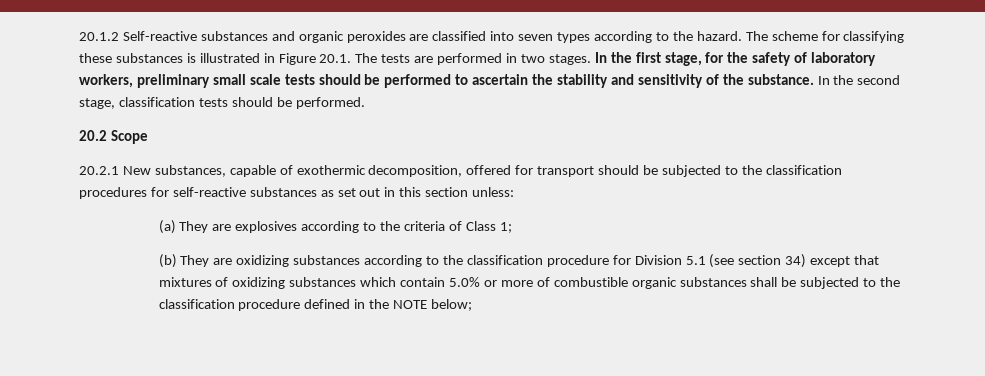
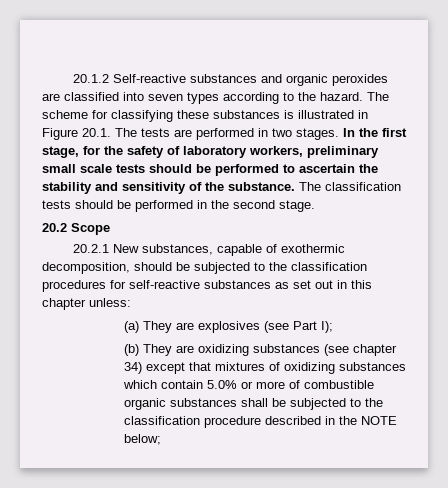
- In the second stage, classification tests should be performed.
+ The classification tests should be performed in the second stage.
- 20.2.1 New substances, capable of exothermic decomposition, offered for transport should be subjected to the classification procedures for self-reactive substances as set out in this section unless:
+ 20.2.1 New substances, capable of exothermic decomposition, should be subjected to the classification procedures for self-reactive substances as set out in this chapter unless:
- (a) They are explosives according to the criteria of Class 1;
+ (a) They are explosives (see Part I);
- (b) They are oxidizing substances according to the classification procedure for Division 5.1 (see section 34) except that mixtures of oxidizing substances which contain 5.0% or more of combustible organic substances shall be subjected to the classification procedure defined in the NOTE below;
+ (b) They are oxidizing substances (see chapter 34) except that mixtures of oxidizing substances which contain 5.0% or more of combustible organic substances shall be subjected to the classification procedure described in the NOTE below;

